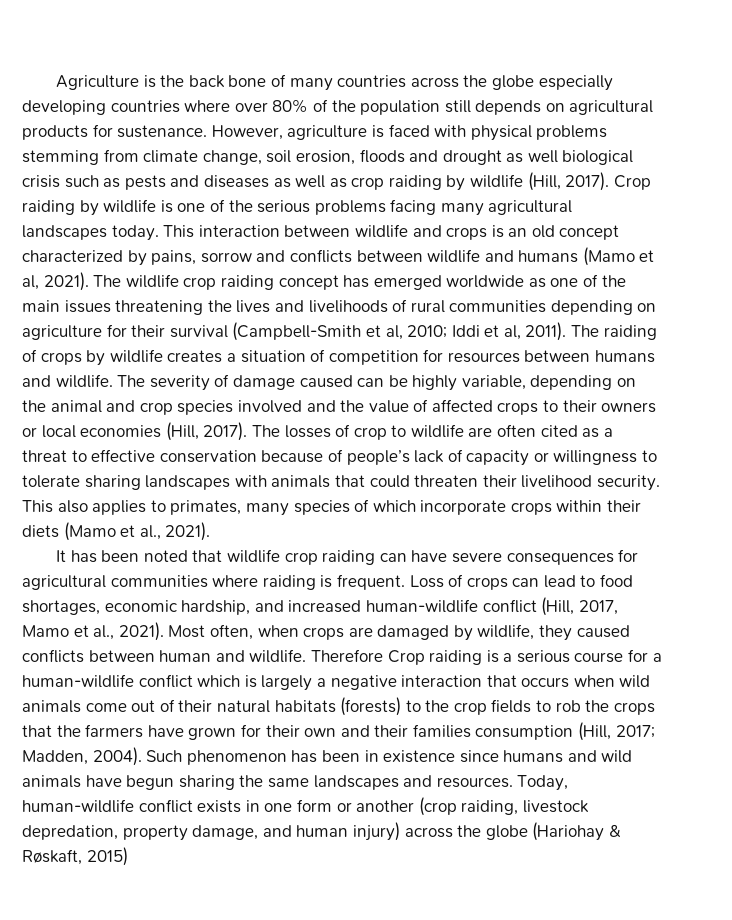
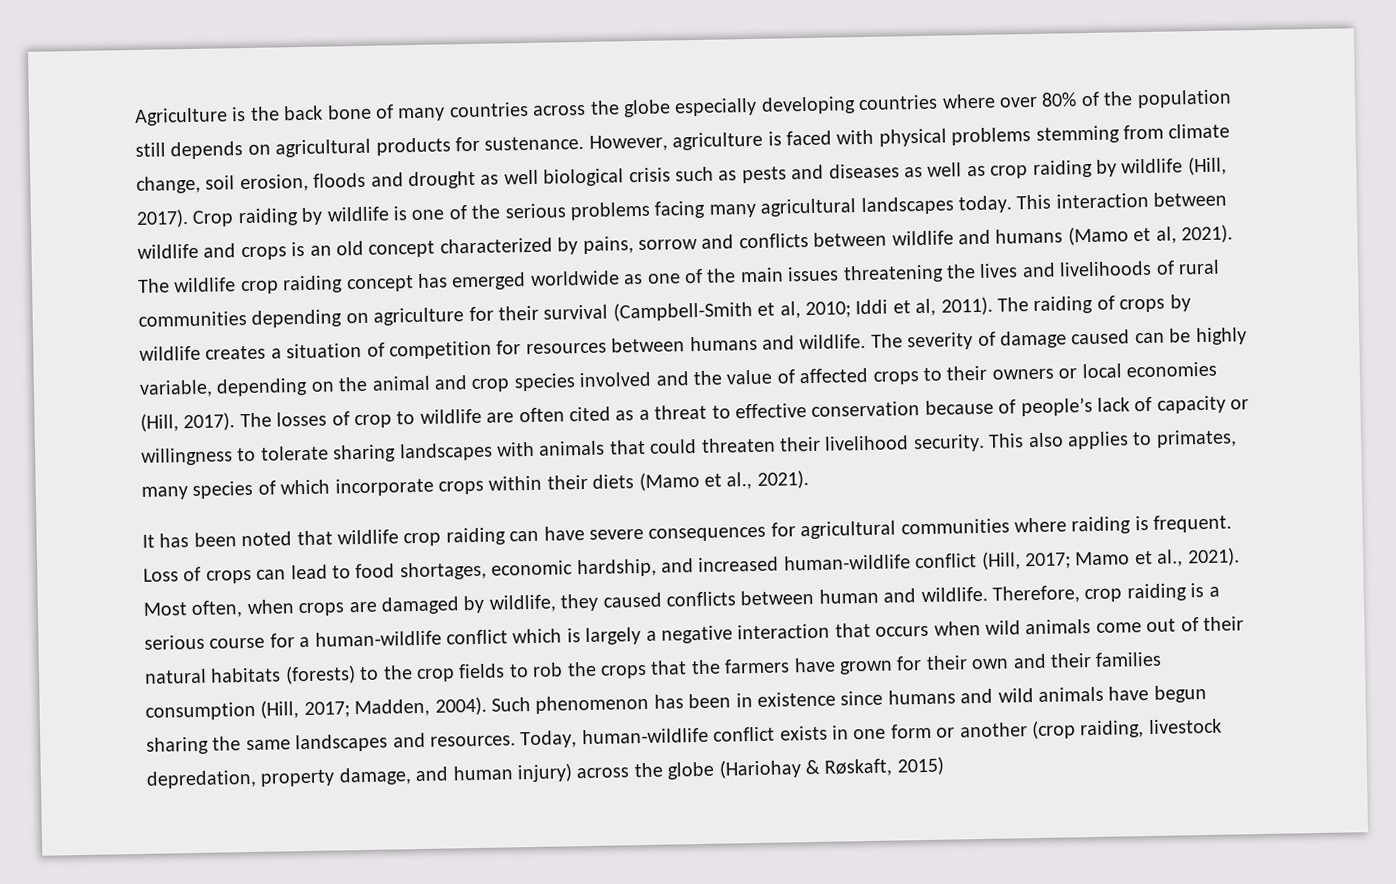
- Loss of crops can lead to food shortages, economic hardship, and increased human-wildlife conflict (Hill, 2017, Mamo et al., 2021).
+ Loss of crops can lead to food shortages, economic hardship, and increased human-wildlife conflict (Hill, 2017; Mamo et al., 2021).
- Therefore Crop raiding is a serious course for a human‐wildlife conflict which is largely a negative interaction that occurs when wild animals come out of their natural habitats (forests) to the crop fields to rob the crops that the farmers have grown for their own and their families consumption (Hill, 2017; Madden, 2004).
+ Therefore, crop raiding is a serious course for a human‐wildlife conflict which is largely a negative interaction that occurs when wild animals come out of their natural habitats (forests) to the crop fields to rob the crops that the farmers have grown for their own and their families consumption (Hill, 2017; Madden, 2004).

